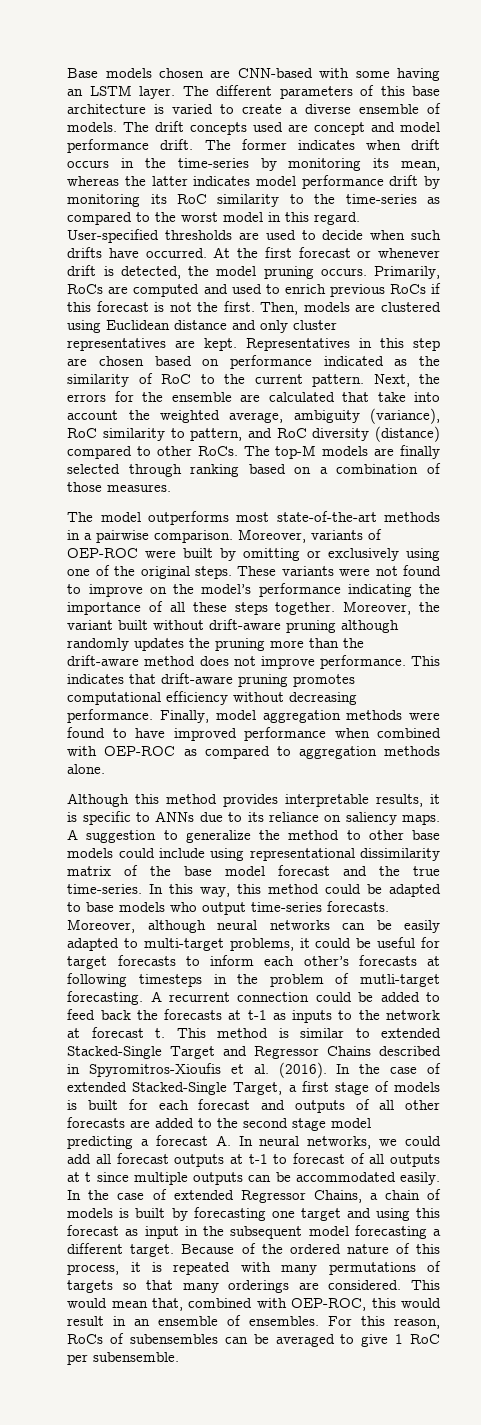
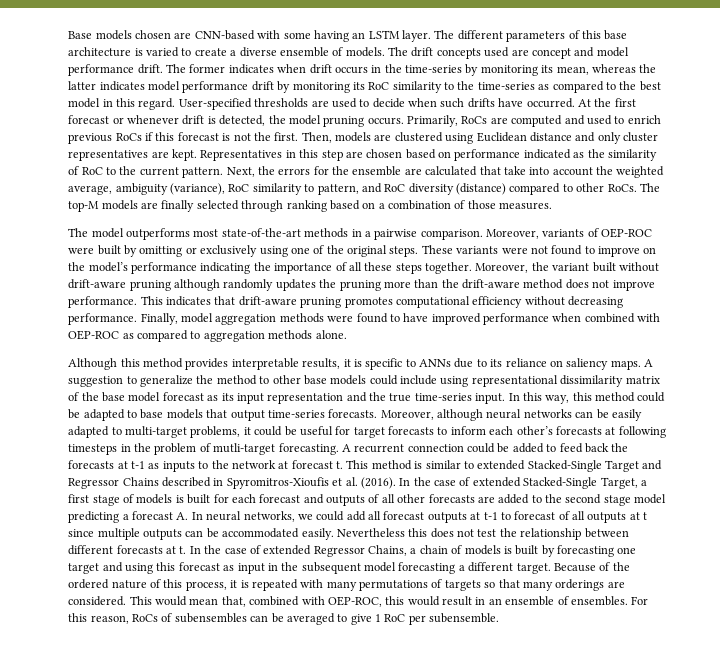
- The former indicates when drift occurs in the time-series by monitoring its mean, whereas the latter indicates model performance drift by monitoring its RoC similarity to the time-series as compared to the worst model in this regard.
+ The former indicates when drift occurs in the time-series by monitoring its mean, whereas the latter indicates model performance drift by monitoring its RoC similarity to the time-series as compared to the best model in this regard.
- A suggestion to generalize the method to other base models could include using representational dissimilarity matrix of the base model forecast and the true time-series.
+ A suggestion to generalize the method to other base models could include using representational dissimilarity matrix of the base model forecast as its input representation and the true time-series input.
- In this way, this method could be adapted to base models who output time-series forecasts.
+ In this way, this method could be adapted to base models that output time-series forecasts.
+ Nevertheless this does not test the relationship between different forecasts at t.

